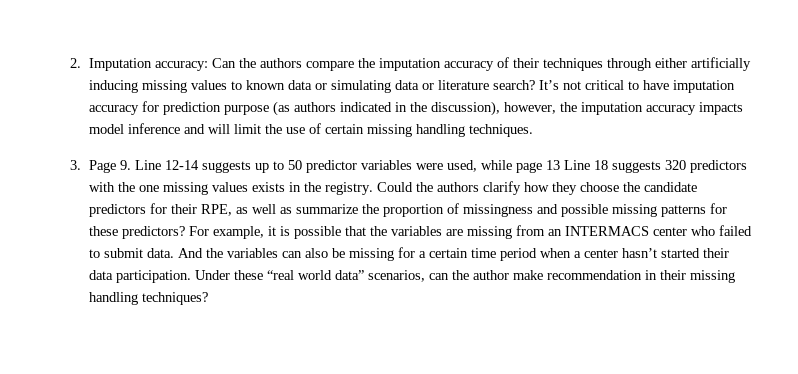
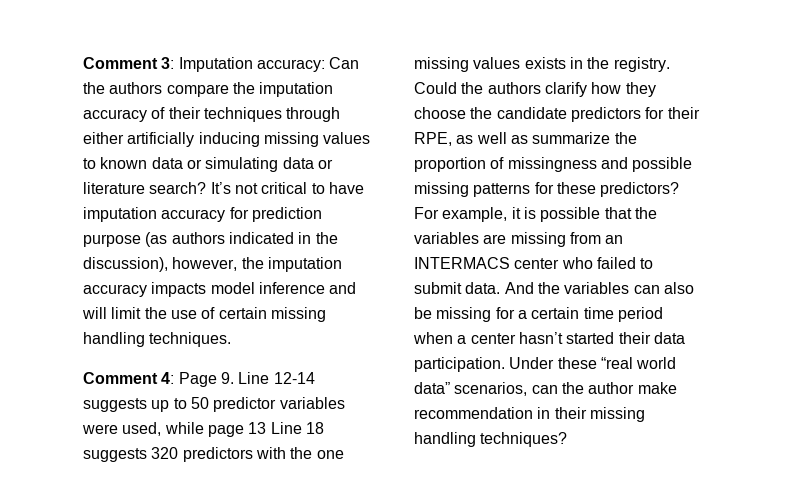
- 2. Imputation accuracy: Can the authors compare the imputation accuracy of their techniques through either artificially inducing missing values to known data or simulating data or literature search?
+ Comment 3: Imputation accuracy: Can the authors compare the imputation accuracy of their techniques through either artificially inducing missing values to known data or simulating data or literature search?
- 3. Page 9. Line 12-14 suggests up to 50 predictor variables were used, while page 13 Line 18 suggests 320 predictors with the one missing values exists in the registry.
+ Comment 4: Page 9. Line 12-14 suggests up to 50 predictor variables were used, while page 13 Line 18 suggests 320 predictors with the one missing values exists in the registry.

